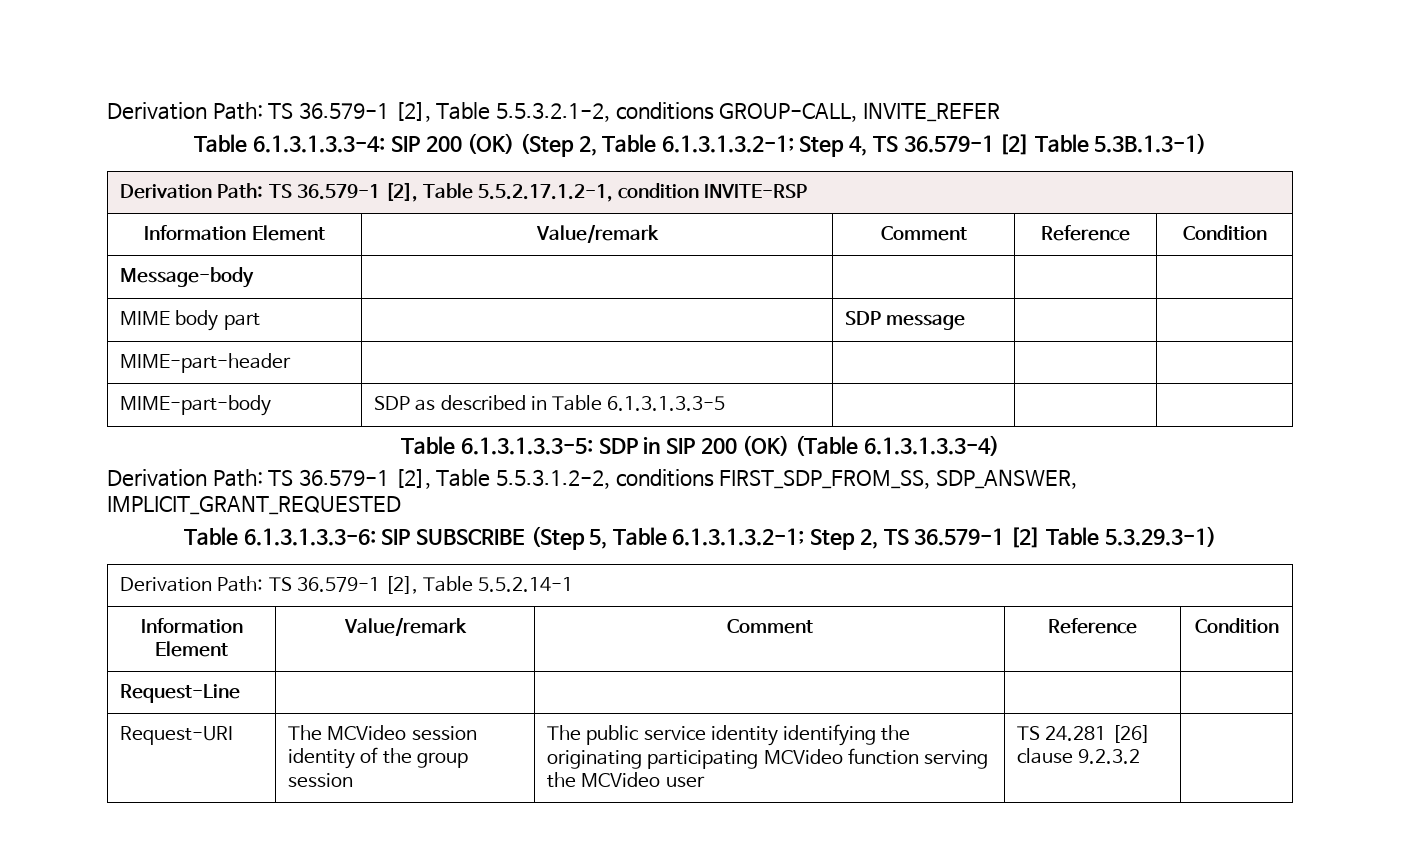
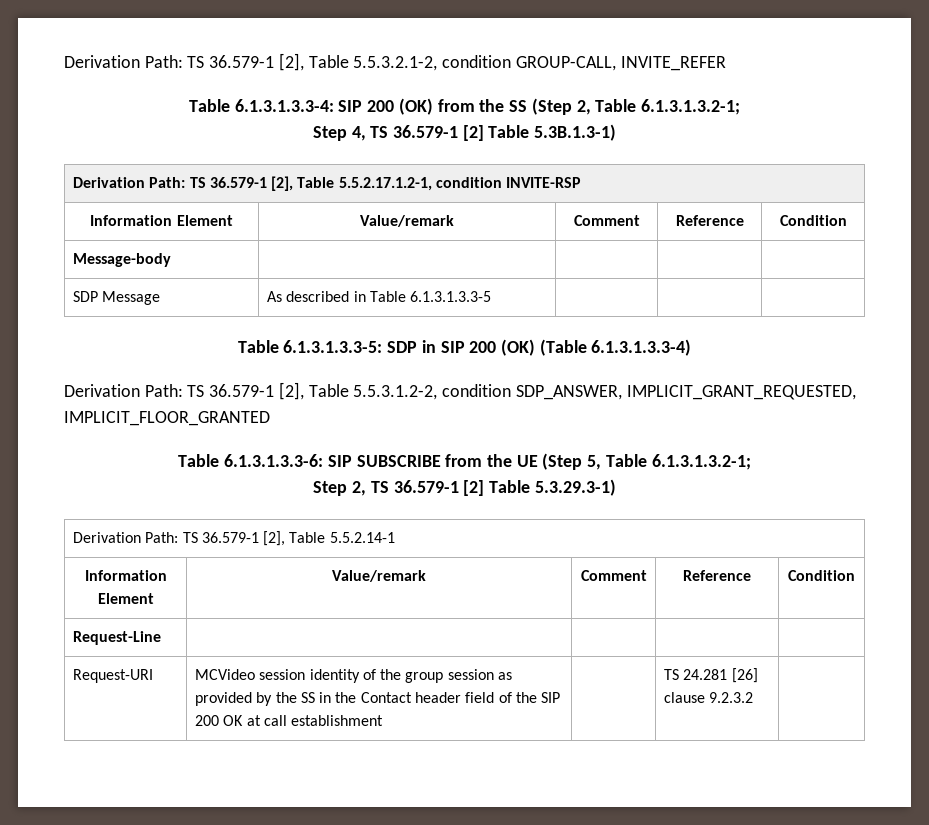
- Derivation Path: TS 36.579-1 [2], Table 5.5.3.2.1-2, conditions GROUP-CALL, INVITE_REFER
+ Derivation Path: TS 36.579-1 [2], Table 5.5.3.2.1-2, condition GROUP-CALL, INVITE_REFER
- Table 6.1.3.1.3.3-4: SIP 200 (OK) (Step 2, Table 6.1.3.1.3.2-1; Step 4, TS 36.579-1 [2] Table 5.3B.1.3-1)
+ Table 6.1.3.1.3.3-4: SIP 200 (OK) from the SS (Step 2, Table 6.1.3.1.3.2-1;
+ Step 4, TS 36.579-1 [2] Table 5.3B.1.3-1)
- MIME body part | | SDP message | |
- MIME-part-header | | | |
- MIME-part-body | SDP as described in Table 6.1.3.1.3.3-5 | | |
+ SDP Message | As described in Table 6.1.3.1.3.3-5 | | |
- Derivation Path: TS 36.579-1 [2], Table 5.5.3.1.2-2, conditions FIRST_SDP_FROM_SS, SDP_ANSWER, IMPLICIT_GRANT_REQUESTED
+ Derivation Path: TS 36.579-1 [2], Table 5.5.3.1.2-2, condition SDP_ANSWER, IMPLICIT_GRANT_REQUESTED, IMPLICIT_FLOOR_GRANTED
- Table 6.1.3.1.3.3-6: SIP SUBSCRIBE (Step 5, Table 6.1.3.1.3.2-1; Step 2, TS 36.579-1 [2] Table 5.3.29.3-1)
+ Table 6.1.3.1.3.3-6: SIP SUBSCRIBE from the UE (Step 5, Table 6.1.3.1.3.2-1;
+ Step 2, TS 36.579-1 [2] Table 5.3.29.3-1)
- Request-URI | The MCVideo session identity of the group session | The public service identity identifying the originating participating MCVideo function serving the MCVideo user | TS 24.281 [26] clause 9.2.3.2 |
+ Request-URI | MCVideo session identity of the group session as provided by the SS in the Contact header field of the SIP 200 OK at call establishment | | TS 24.281 [26] clause 9.2.3.2 |

